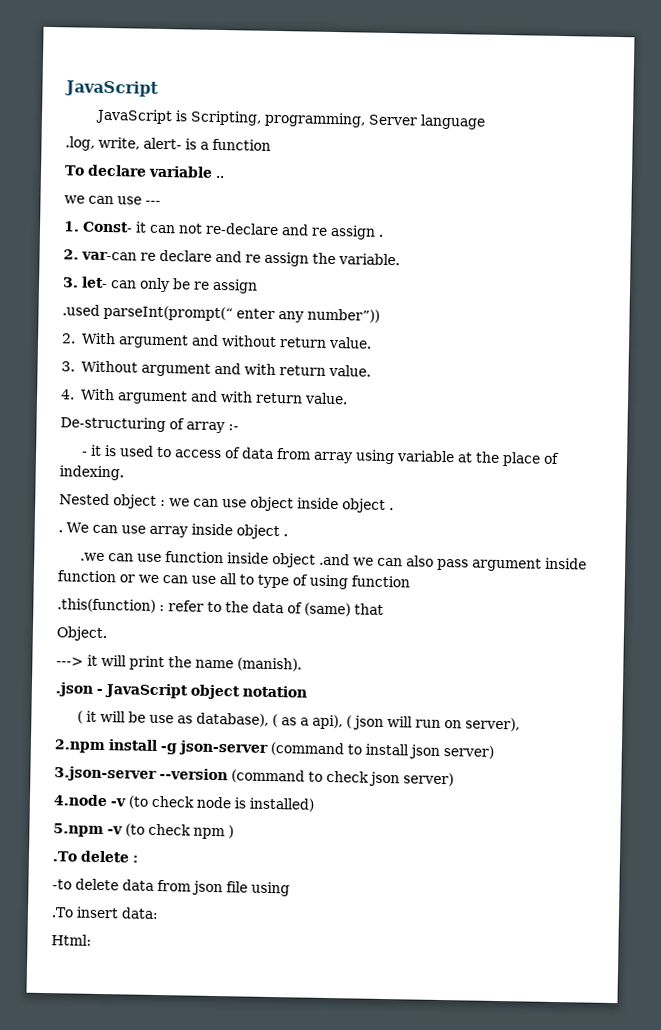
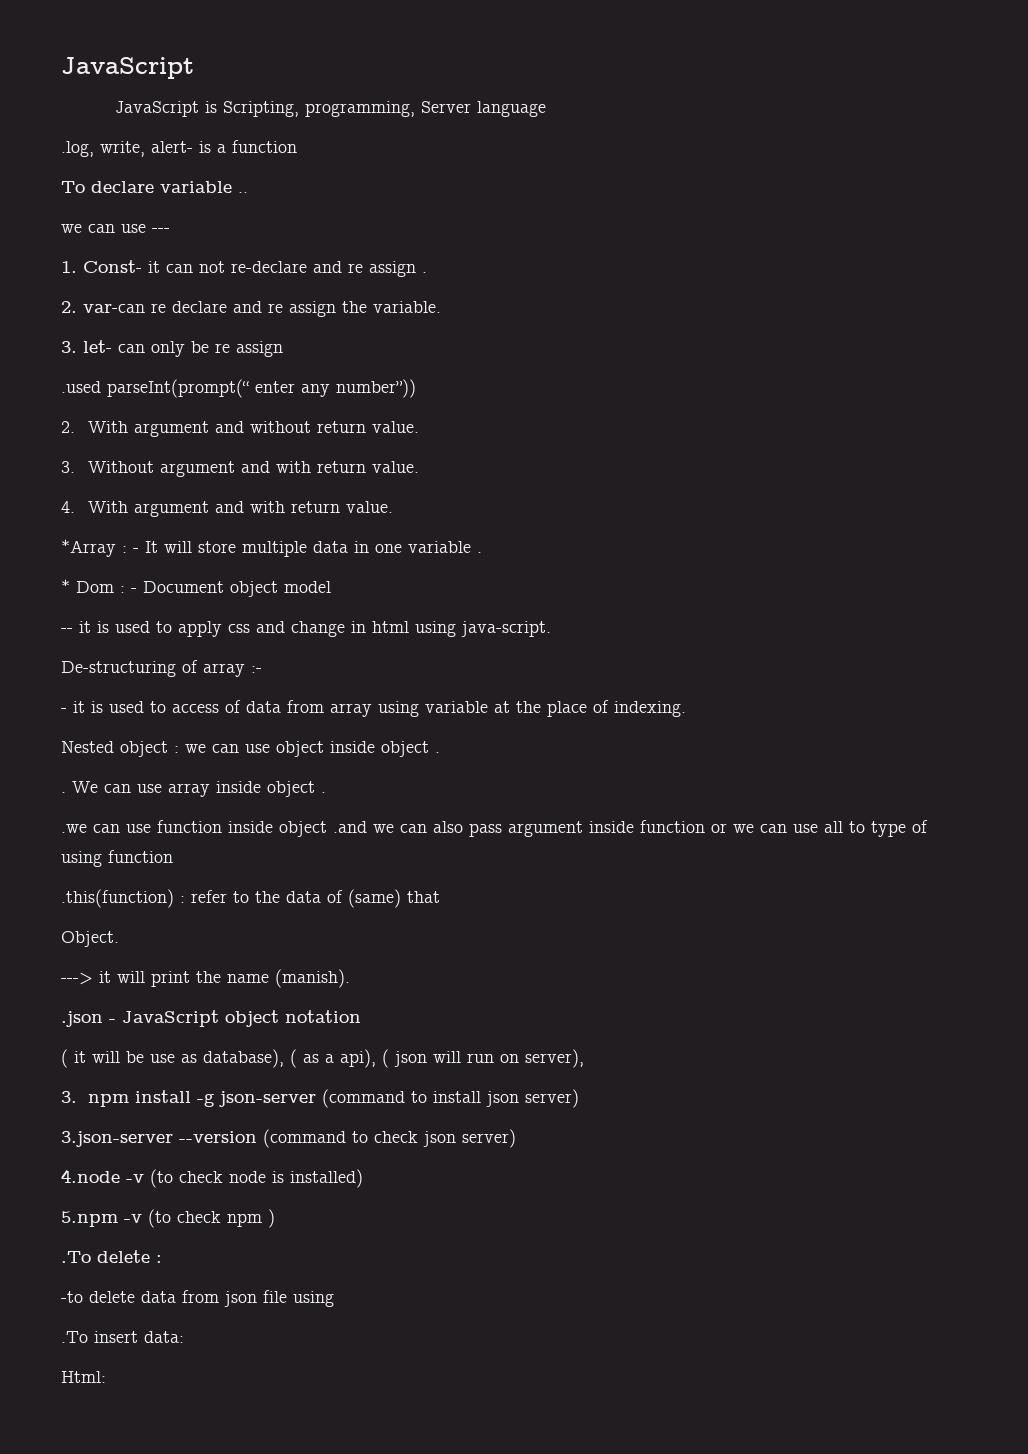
+ *Array : - It will store multiple data in one variable .
+ * Dom : - Document object model
+ -- it is used to apply css and change in html using java-script.
- 2.npm install -g json-server (command to install json server)
+ 3. npm install -g json-server (command to install json server)

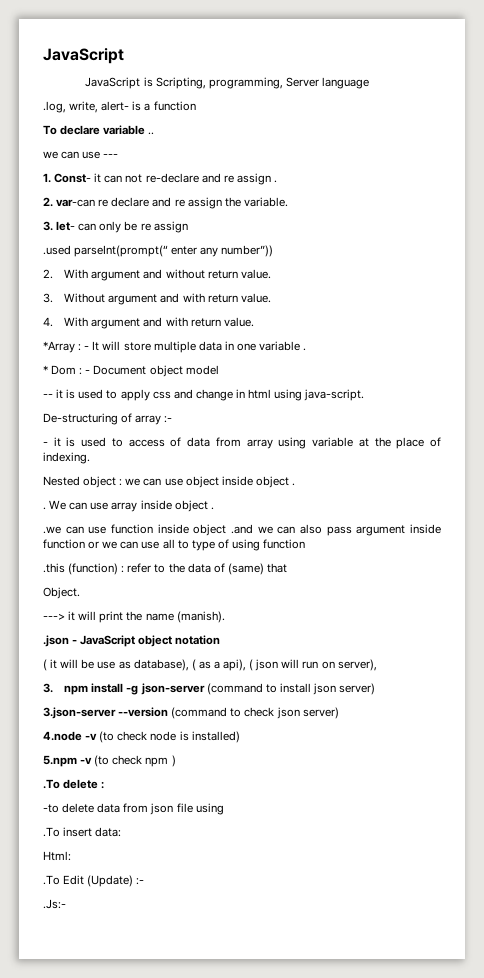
- .this(function) : refer to the data of (same) that
+ .this (function) : refer to the data of (same) that
+ .To Edit (Update) :-
+ .Js:-

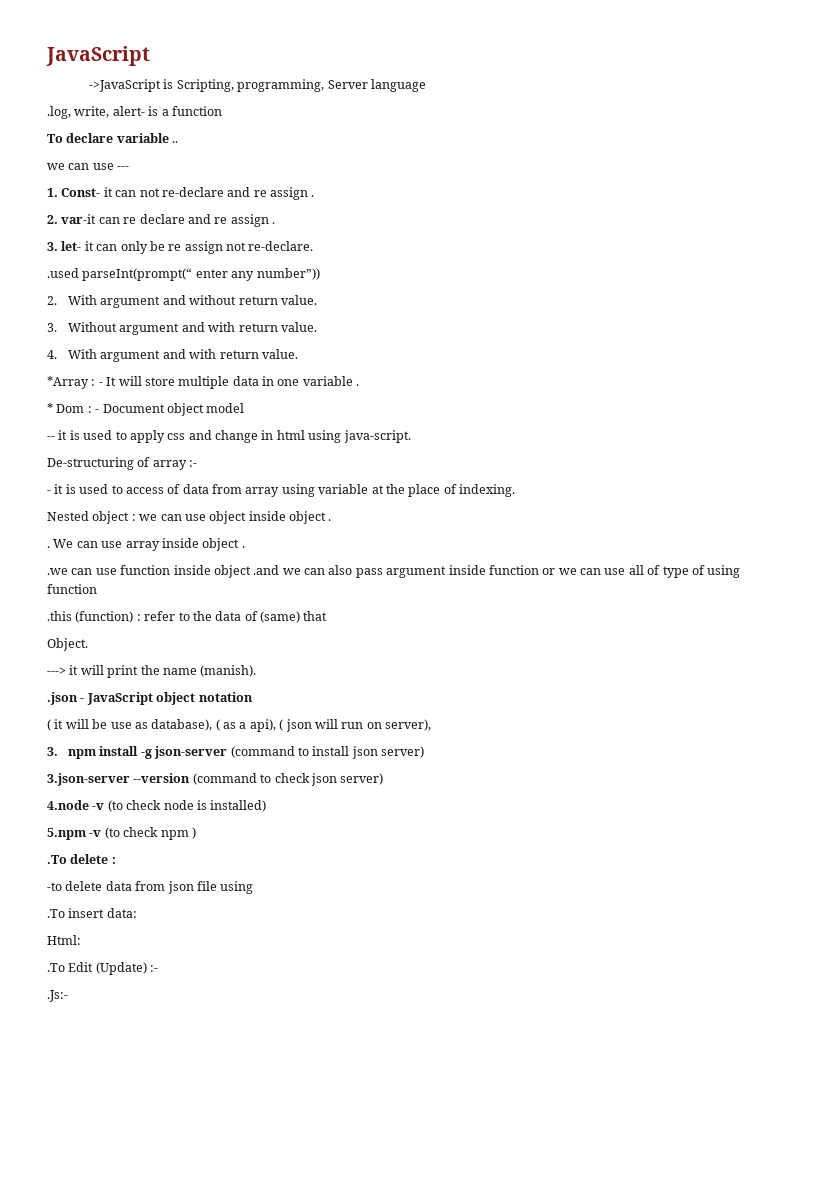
- JavaScript is Scripting, programming, Server language
+ ->JavaScript is Scripting, programming, Server language
- 2. var-can re declare and re assign the variable.
+ 2. var-it can re declare and re assign .
- 3. let- can only be re assign
+ 3. let- it can only be re assign not re-declare.
- .we can use function inside object .and we can also pass argument inside function or we can use all to type of using function
+ .we can use function inside object .and we can also pass argument inside function or we can use all of type of using function

